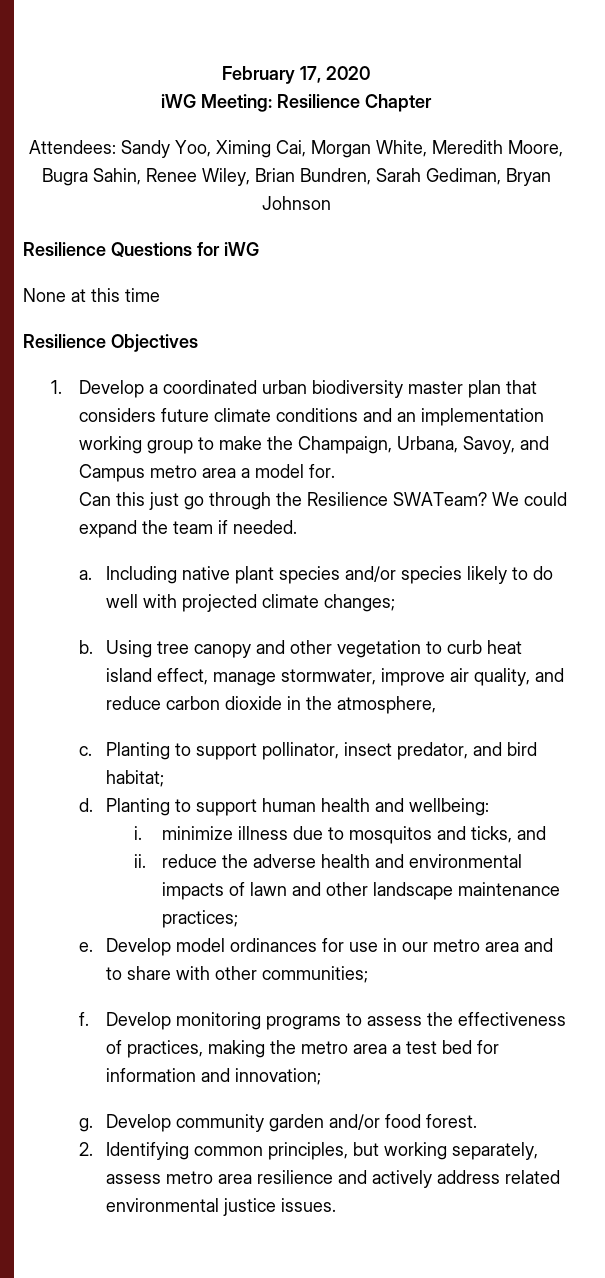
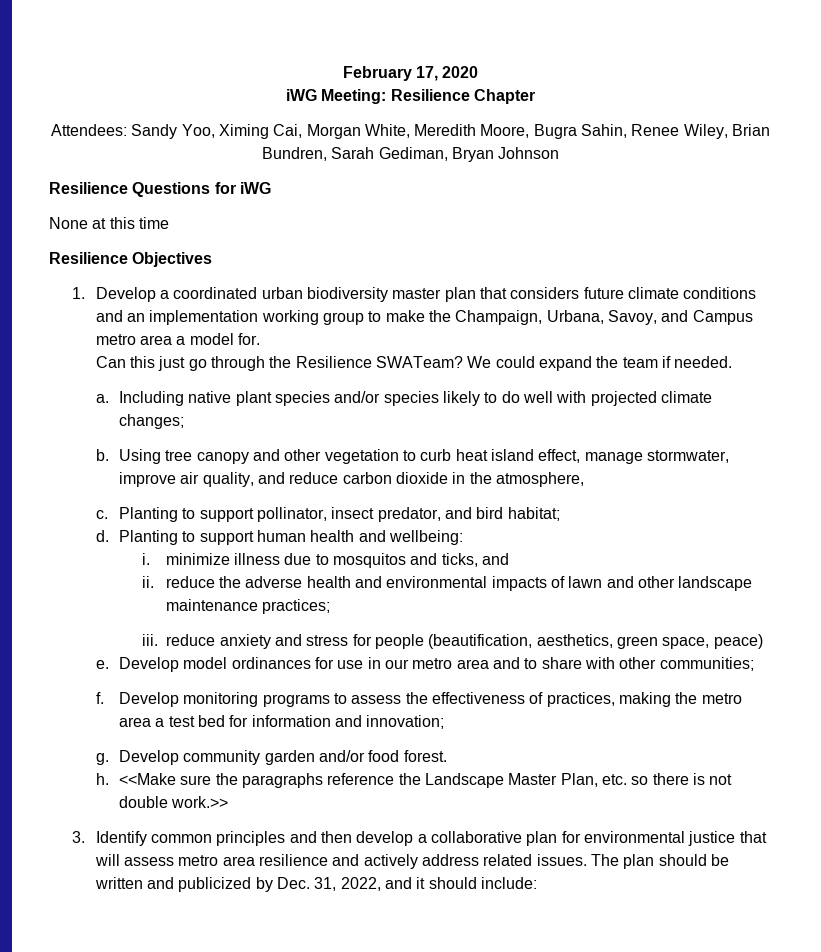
+ iii. reduce anxiety and stress for people (beautification, aesthetics, green space, peace)
- 2. Identifying common principles, but working separately, assess metro area resilience and actively address related environmental justice issues.
+ h. <<Make sure the paragraphs reference the Landscape Master Plan, etc. so there is not double work.>>
+ 3. Identify common principles and then develop a collaborative plan for environmental justice that will assess metro area resilience and actively address related issues. The plan should be written and publicized by Dec. 31, 2022, and it should include:

